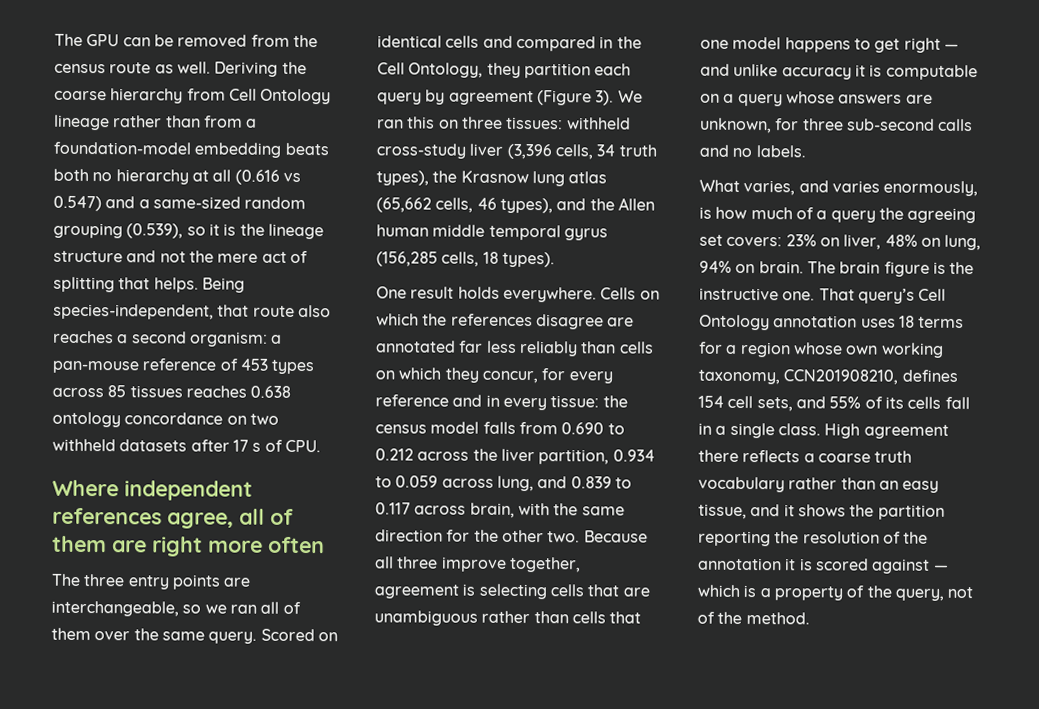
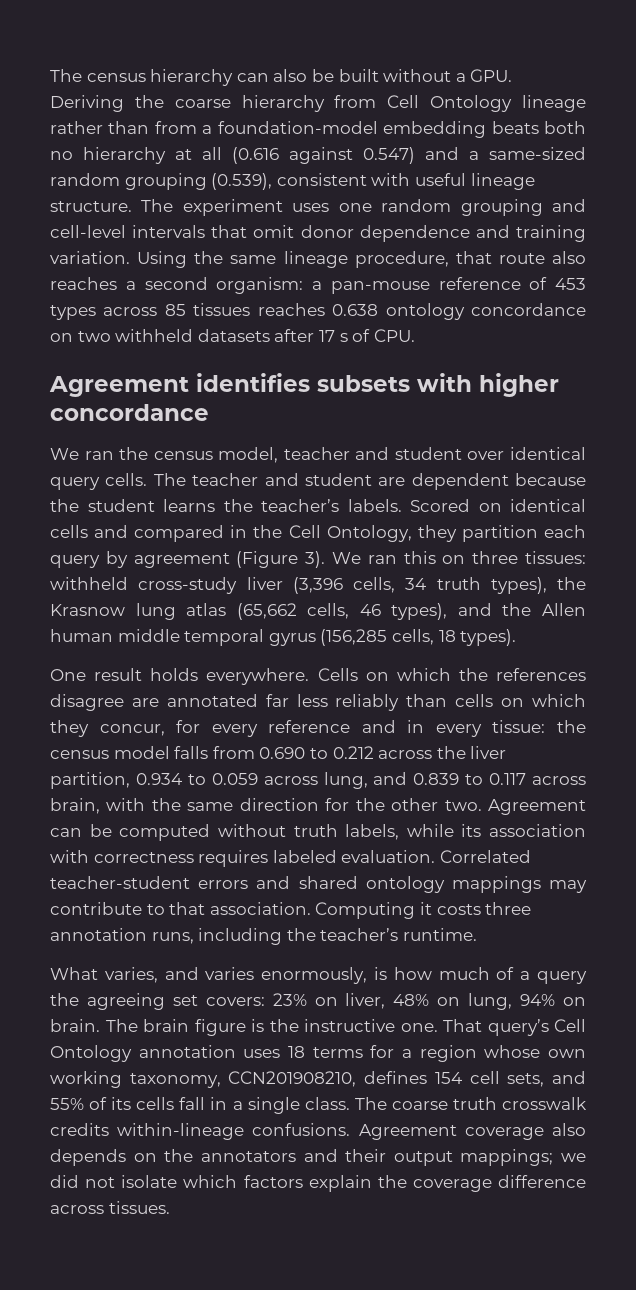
- The GPU can be removed from the census route as well. Deriving the coarse hierarchy from Cell Ontology lineage rather than from a foundation-model embedding beats both no hierarchy at all (0.616 vs 0.547) and a same-sized random grouping (0.539), so it is the lineage structure and not the mere act of splitting that helps. Being species-independent, that route also reaches a second organism: a pan-mouse reference of 453 types across 85 tissues reaches 0.638 ontology concordance on two withheld datasets after 17 s of CPU.
+ The census hierarchy can also be built without a GPU. Deriving the coarse hierarchy from Cell Ontology lineage rather than from a foundation-model embedding beats both no hierarchy at all (0.616 against 0.547) and a same-sized random grouping (0.539), consistent with useful lineage structure. The experiment uses one random grouping and cell-level intervals that omit donor dependence and training variation. Using the same lineage procedure, that route also reaches a second organism: a pan-mouse reference of 453 types across 85 tissues reaches 0.638 ontology concordance on two withheld datasets after 17 s of CPU.
- Where independent references agree, all of them are right more often
- The three entry points are interchangeable, so we ran all of them over the same query.
+ Agreement identifies subsets with higher concordance
+ We ran the census model, teacher and student over identical query cells. The teacher and student are dependent because the student learns the teacher’s labels.
- Because all three improve together, agreement is selecting cells that are unambiguous rather than cells that one model happens to get right — and unlike accuracy it is computable on a query whose answers are unknown, for three sub-second calls and no labels.
+ Agreement can be computed without truth labels, while its association with correctness requires labeled evaluation. Correlated teacher-student errors and shared ontology mappings may contribute to that association. Computing it costs three annotation runs, including the teacher’s runtime.
- High agreement there reflects a coarse truth vocabulary rather than an easy tissue, and it shows the partition reporting the resolution of the annotation it is scored against — which is a property of the query, not of the method.
+ The coarse truth crosswalk credits within-lineage confusions. Agreement coverage also depends on the annotators and their output mappings; we did not isolate which factors explain the coverage difference across tissues.

